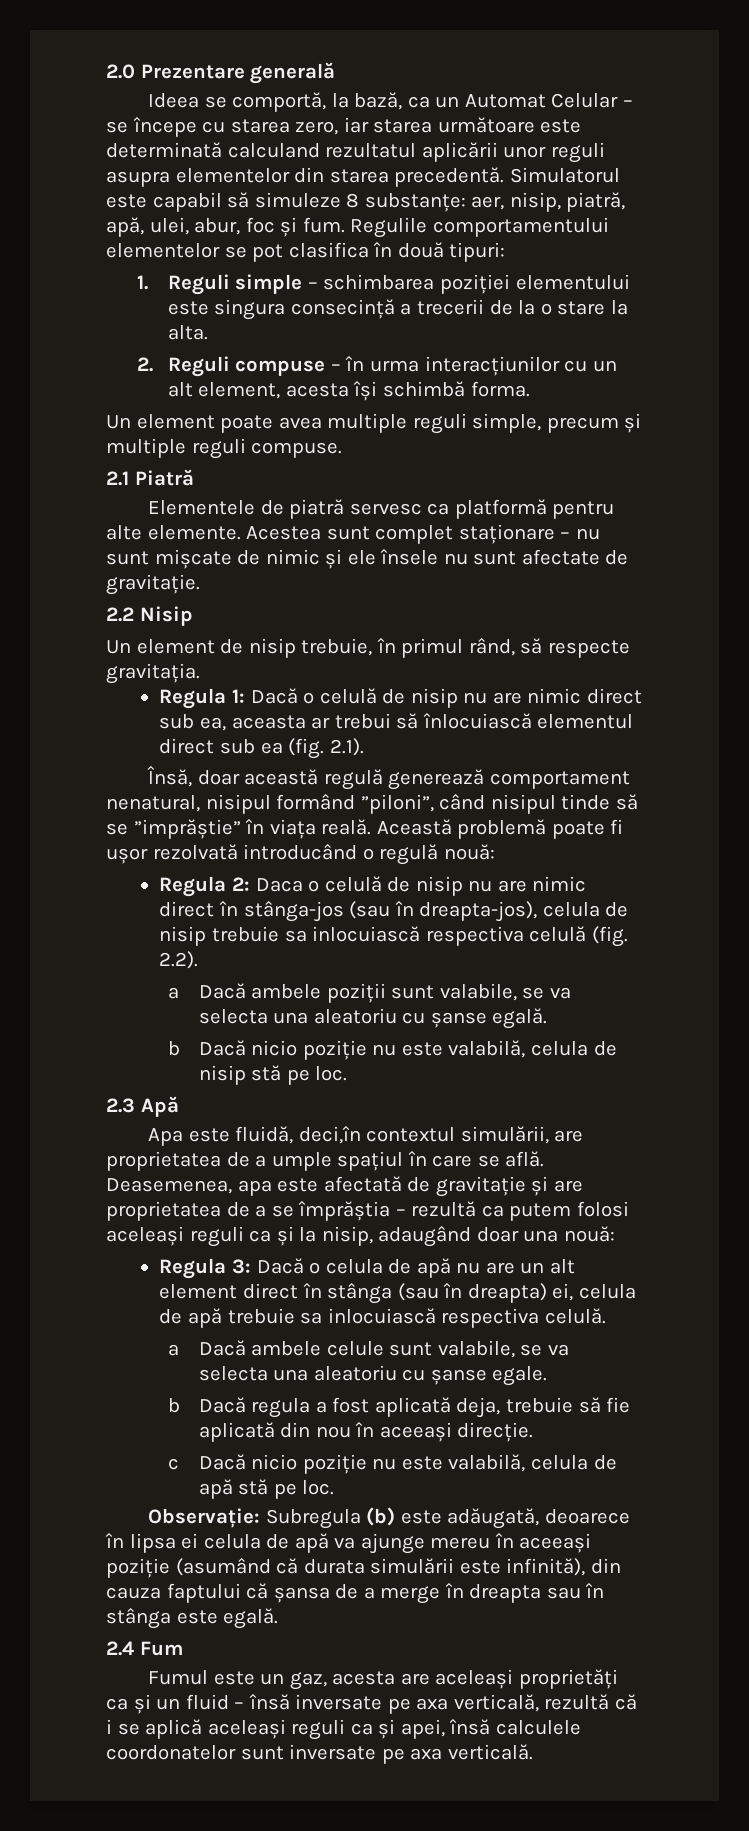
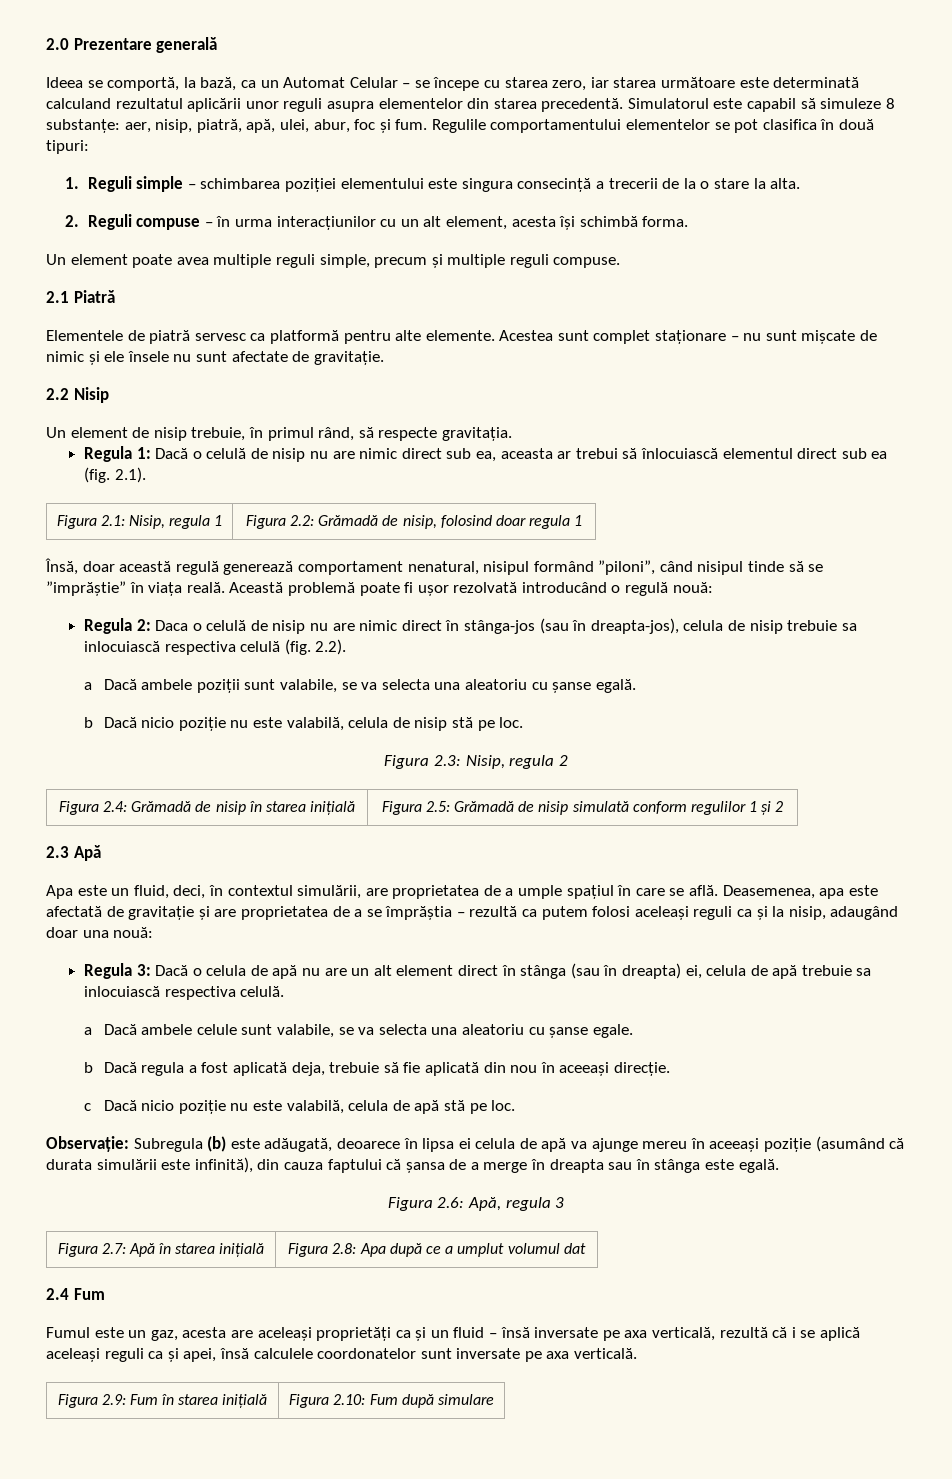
+ Figura 2.1: Nisip, regula 1 | Figura 2.2: Grămadă de nisip, folosind doar regula 1
+ Figura 2.3: Nisip, regula 2
+ Figura 2.4: Grămadă de nisip în starea inițială | Figura 2.5: Grămadă de nisip simulată conform regulilor 1 și 2
- Apa este fluidă, deci,în contextul simulării, are proprietatea de a umple spațiul în care se află.
+ Apa este un fluid, deci, în contextul simulării, are proprietatea de a umple spațiul în care se află.
+ Figura 2.6: Apă, regula 3
+ Figura 2.7: Apă în starea inițială | Figura 2.8: Apa după ce a umplut volumul dat
+ Figura 2.9: Fum în starea inițială | Figura 2.10: Fum după simulare

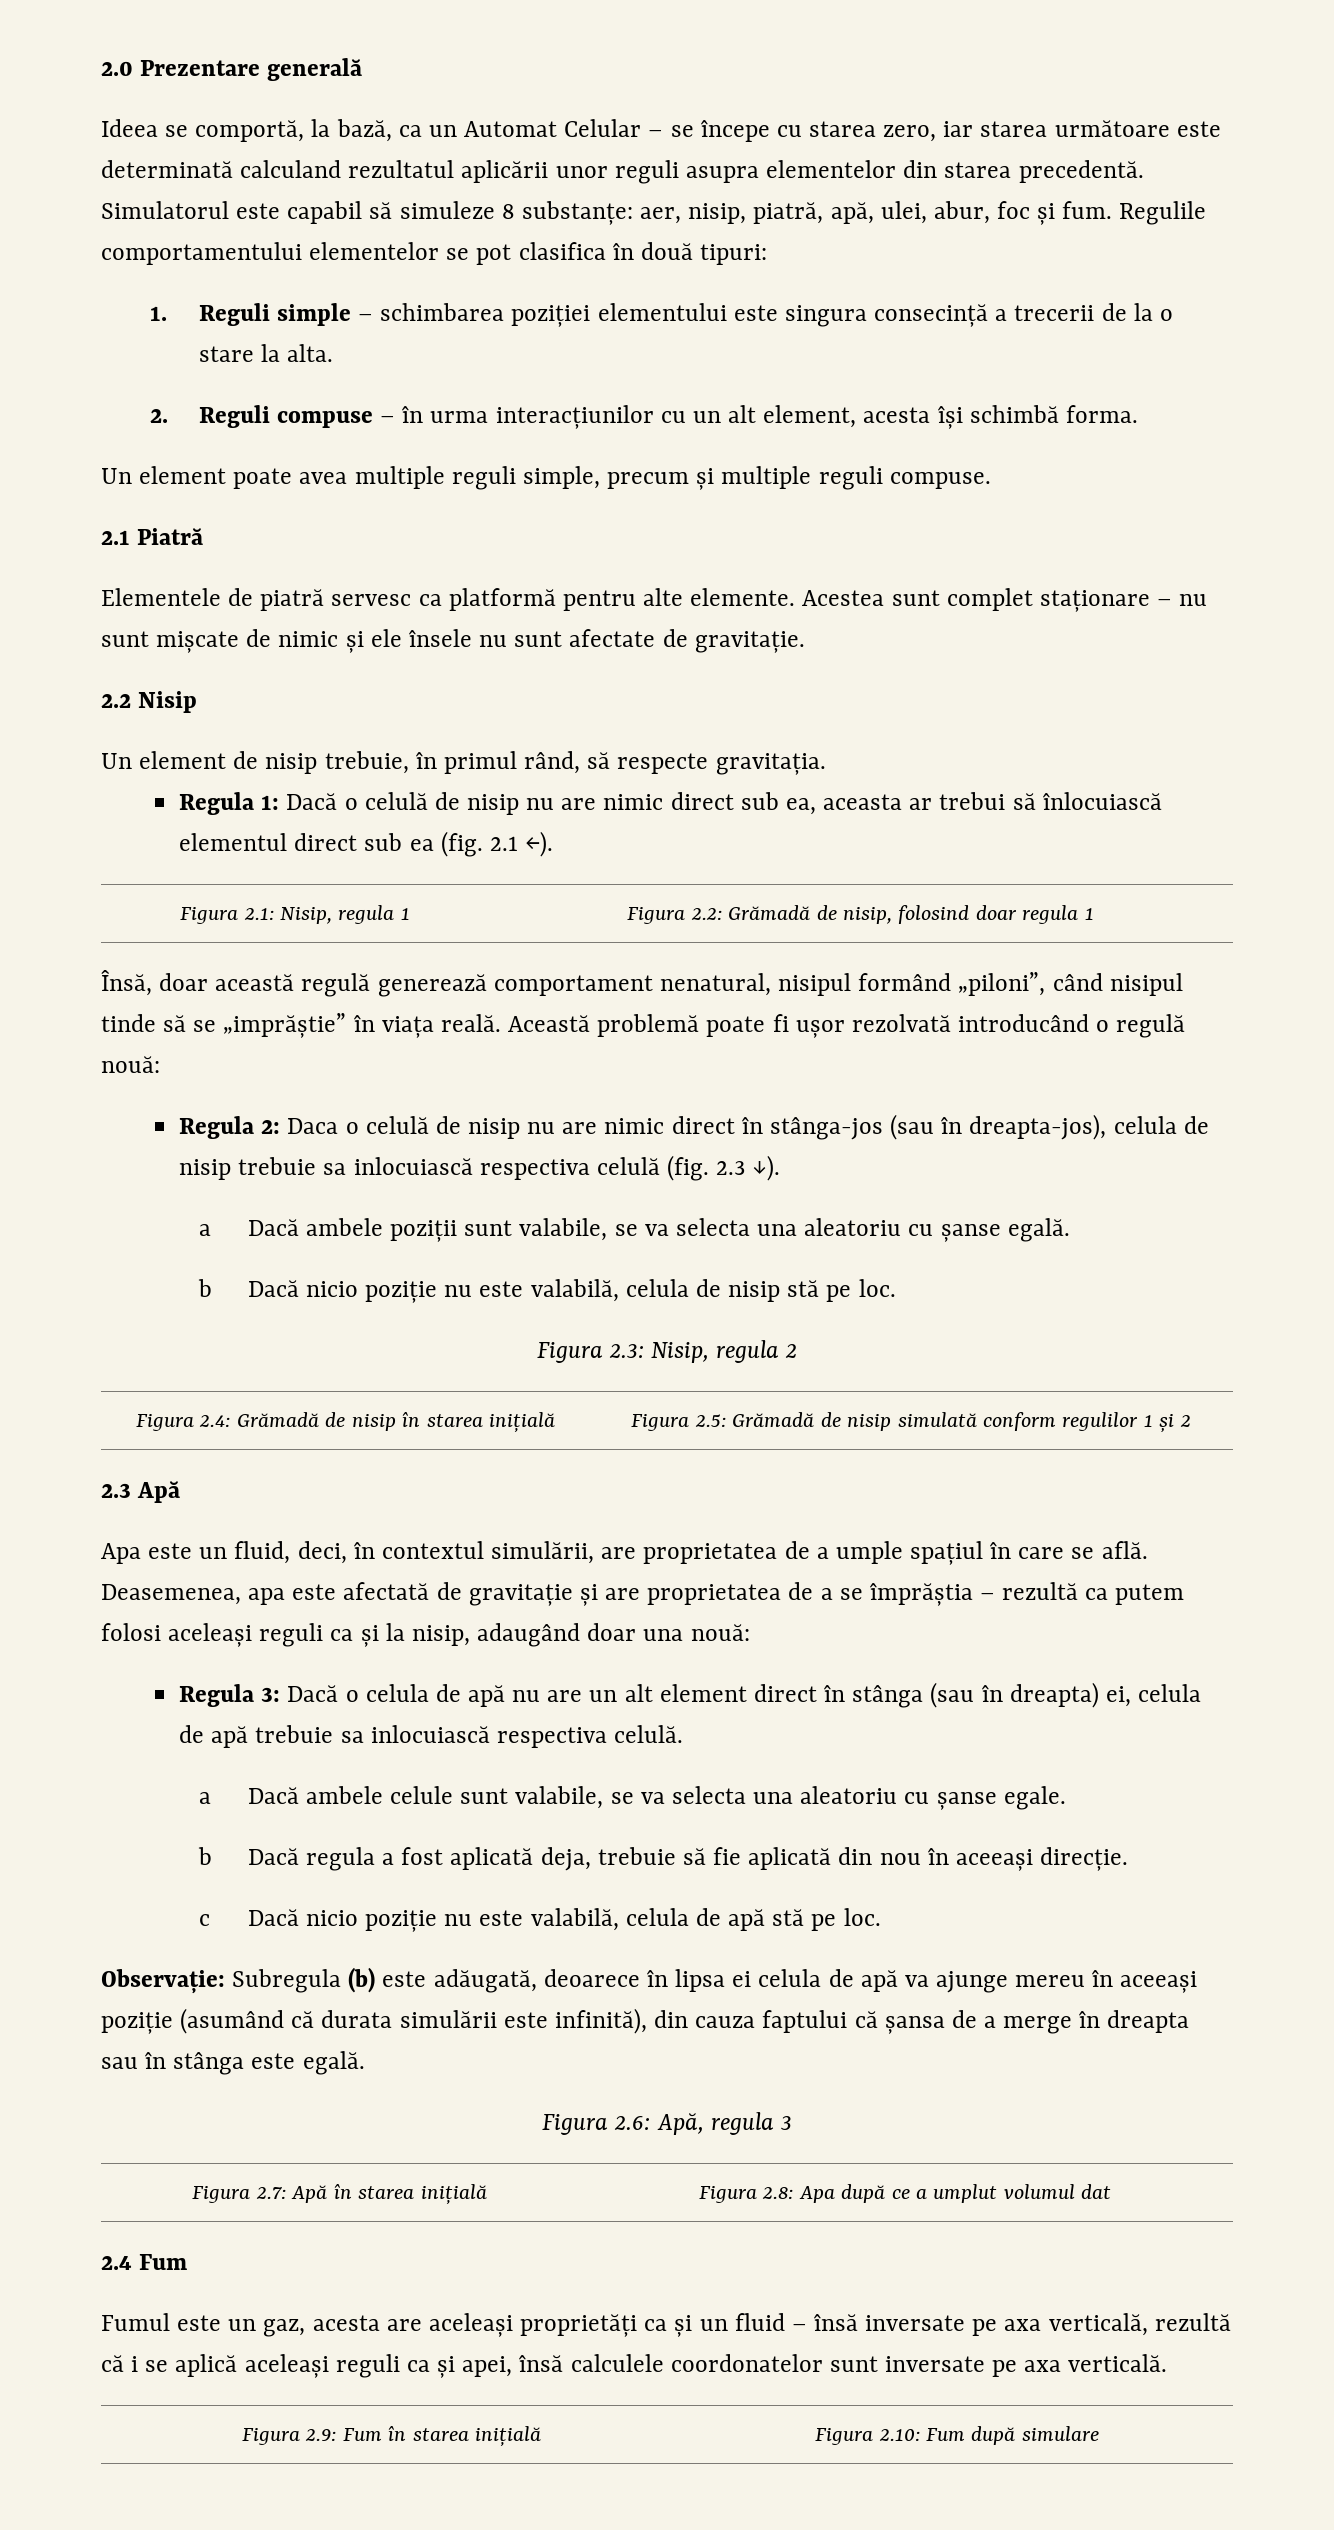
- Regula 1: Dacă o celulă de nisip nu are nimic direct sub ea, aceasta ar trebui să înlocuiască elementul direct sub ea (fig. 2.1).
+ Regula 1: Dacă o celulă de nisip nu are nimic direct sub ea, aceasta ar trebui să înlocuiască elementul direct sub ea (fig. 2.1 ←).
- Însă, doar această regulă generează comportament nenatural, nisipul formând ”piloni”, când nisipul tinde să se ”imprăștie” în viața reală.
+ Însă, doar această regulă generează comportament nenatural, nisipul formând „piloni”, când nisipul tinde să se „imprăștie” în viața reală.
- Regula 2: Daca o celulă de nisip nu are nimic direct în stânga-jos (sau în dreapta-jos), celula de nisip trebuie sa inlocuiască respectiva celulă (fig. 2.2).
+ Regula 2: Daca o celulă de nisip nu are nimic direct în stânga-jos (sau în dreapta-jos), celula de nisip trebuie sa inlocuiască respectiva celulă (fig. 2.3 ↓).

